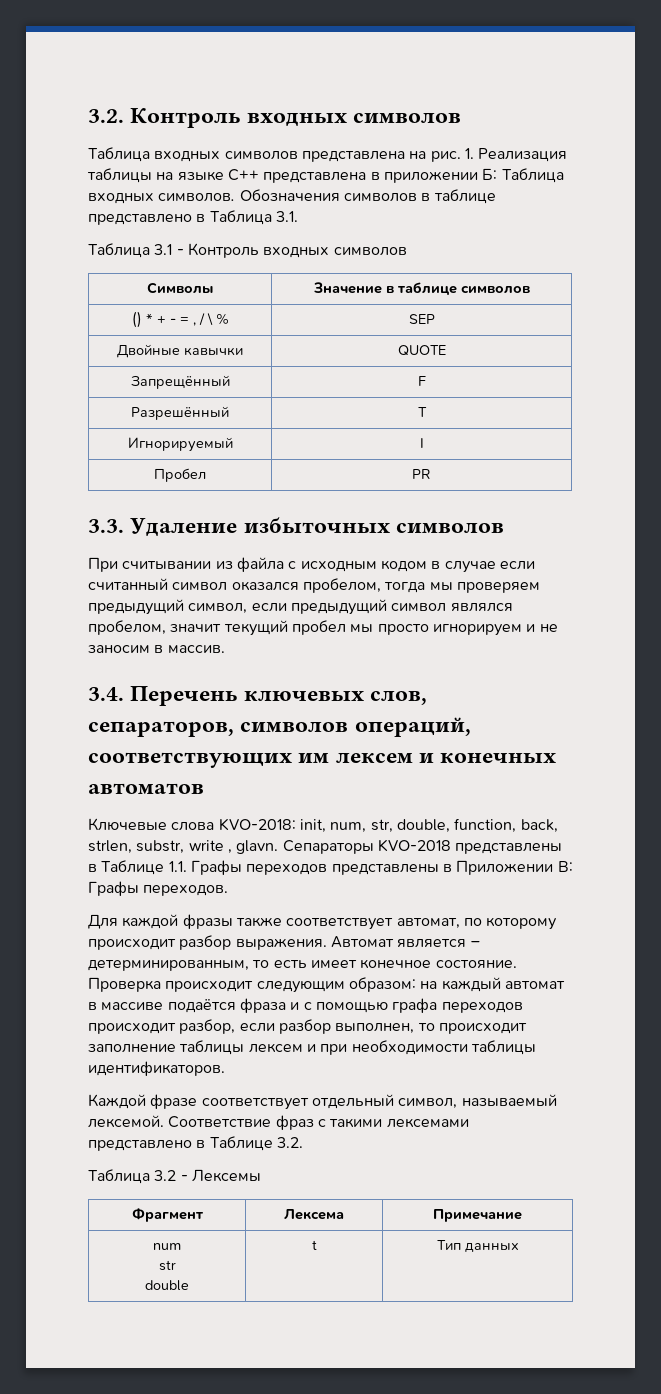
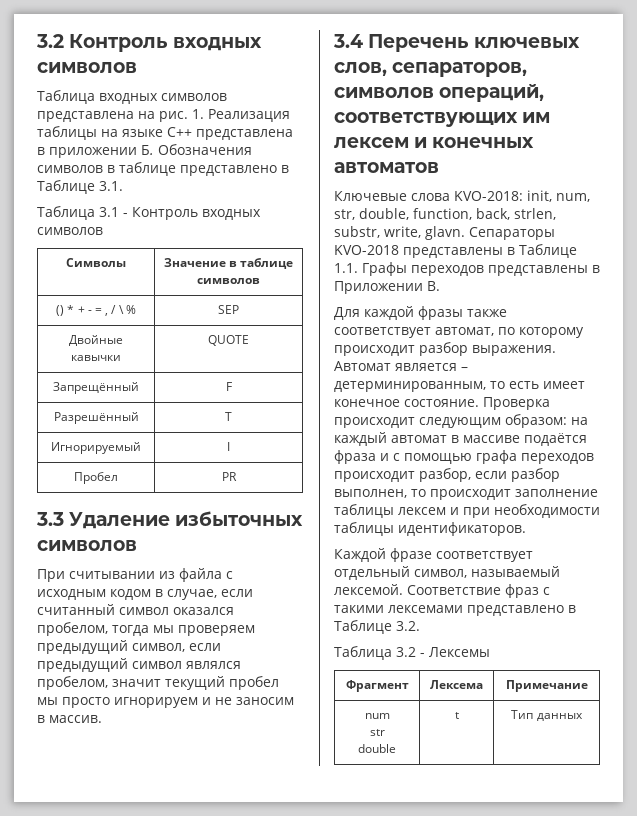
- 3.2. Контроль входных символов
+ 3.2 Контроль входных символов
- 1. Реализация таблицы на языке C++ представлена в приложении Б: Таблица входных символов. Обозначения символов в таблице представлено в Таблица 3.1.
+ 1. Реализация таблицы на языке C++ представлена в приложении Б. Обозначения символов в таблице представлено в Таблице 3.1.
- 3.3. Удаление избыточных символов
+ 3.3 Удаление избыточных символов
- При считывании из файла с исходным кодом в случае если считанный символ оказался пробелом, тогда мы проверяем предыдущий символ, если предыдущий символ являлся пробелом, значит текущий пробел мы просто игнорируем и не заносим в массив.
+ При считывании из файла с исходным кодом в случае, если считанный символ оказался пробелом, тогда мы проверяем предыдущий символ, если предыдущий символ являлся пробелом, значит текущий пробел мы просто игнорируем и не заносим в массив.
- 3.4. Перечень ключевых слов, сепараторов, символов операций, соответствующих им лексем и конечных автоматов
+ 3.4 Перечень ключевых слов, сепараторов, символов операций, соответствующих им лексем и конечных автоматов
- Ключевые слова KVO-2018: init, num, str, double, function, back, strlen, substr, write , glavn.
+ Ключевые слова KVO-2018: init, num, str, double, function, back, strlen, substr, write, glavn.
- Сепараторы KVO-2018 представлены в Таблице 1.1. Графы переходов представлены в Приложении В: Графы переходов.
+ Сепараторы KVO-2018 представлены в Таблице 1.1. Графы переходов представлены в Приложении В.

